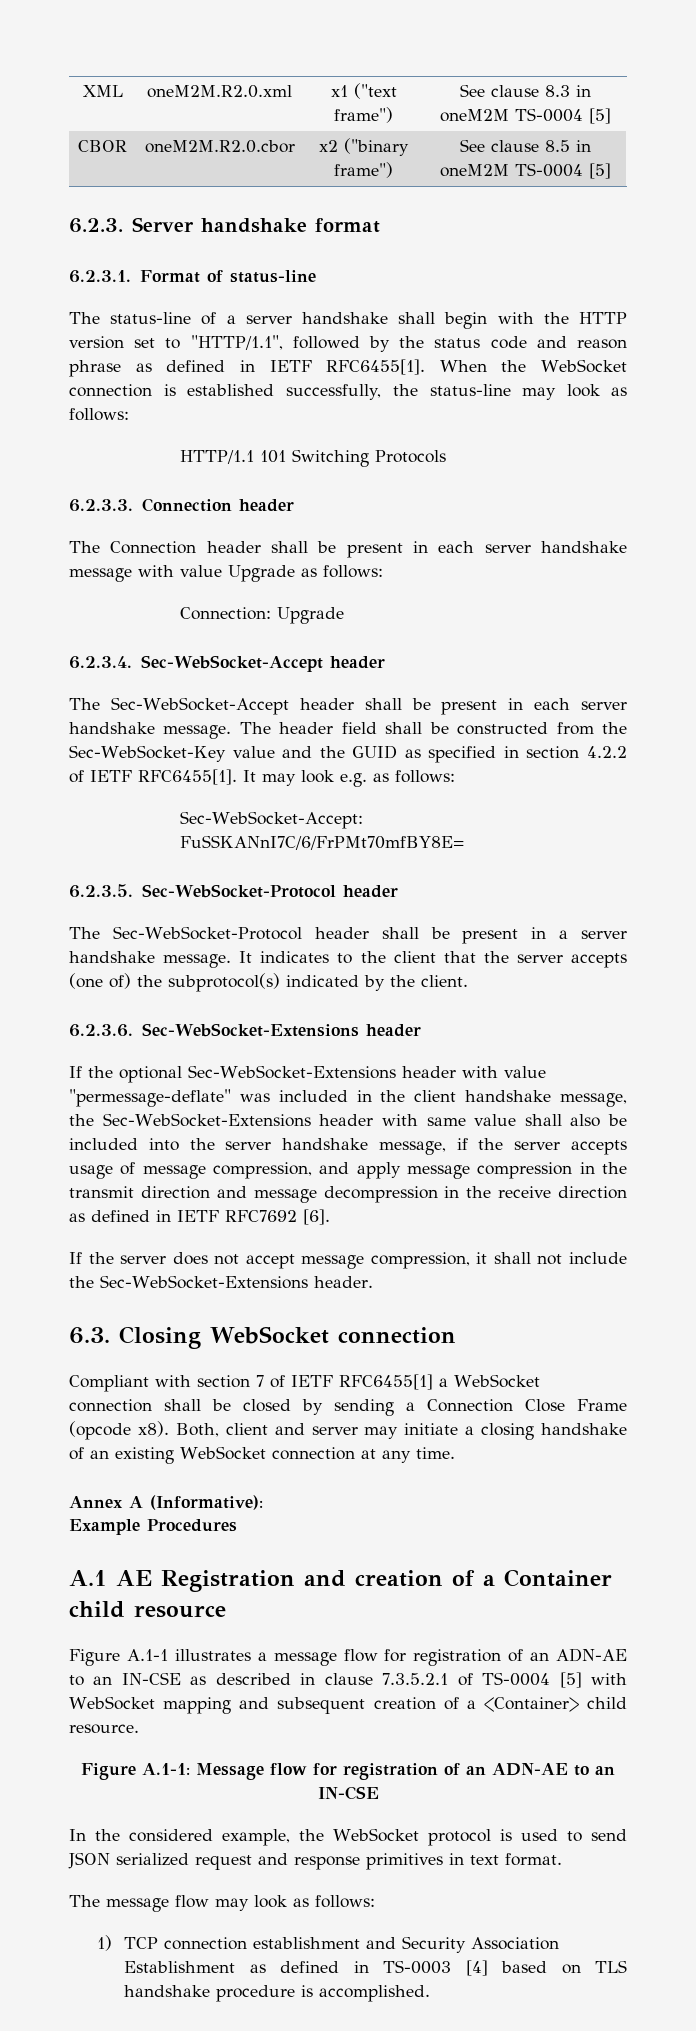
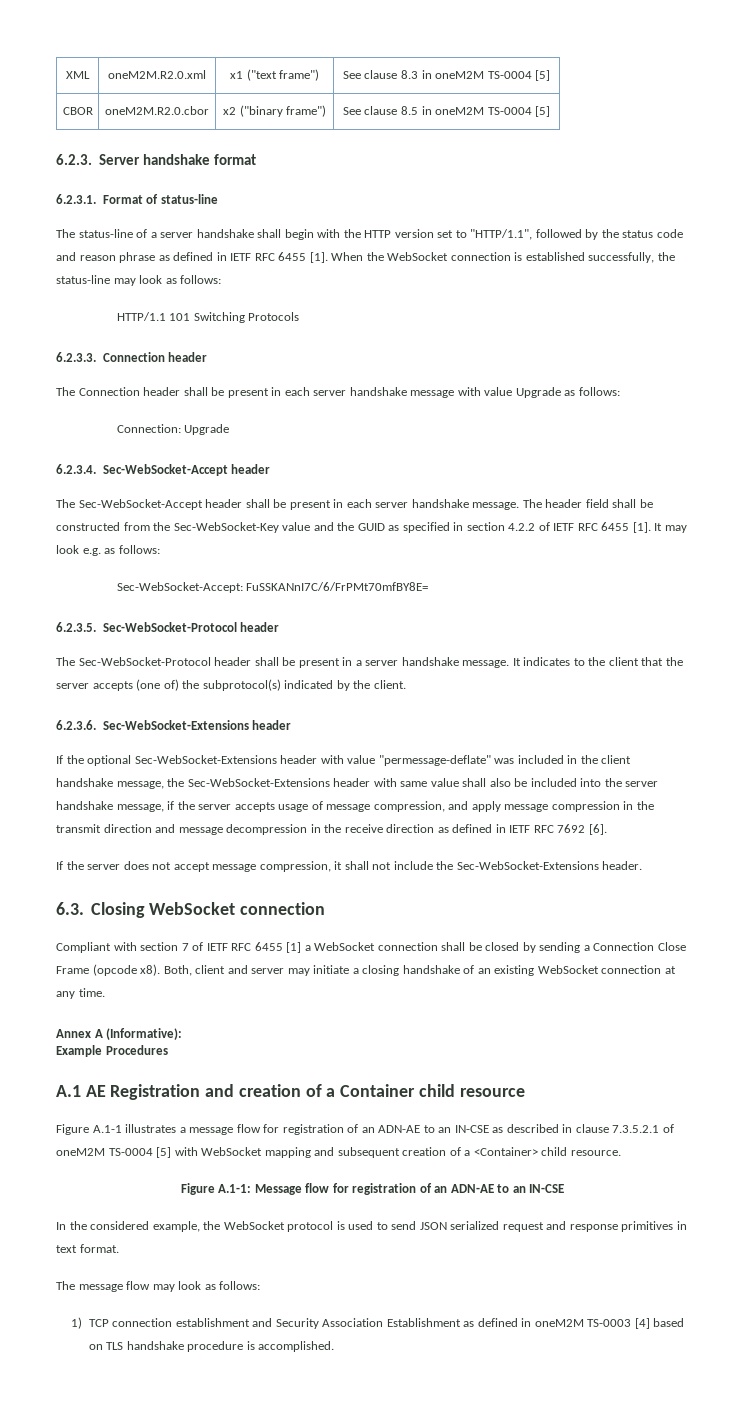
- The status-line of a server handshake shall begin with the HTTP version set to "HTTP/1.1", followed by the status code and reason phrase as defined in IETF RFC6455[1].
+ The status-line of a server handshake shall begin with the HTTP version set to "HTTP/1.1", followed by the status code and reason phrase as defined in IETF RFC 6455 [1].
- The header field shall be constructed from the Sec-WebSocket-Key value and the GUID as specified in section 4.2.2 of IETF RFC6455[1].
+ The header field shall be constructed from the Sec-WebSocket-Key value and the GUID as specified in section 4.2.2 of IETF RFC 6455 [1].
- If the optional Sec-WebSocket-Extensions header with value "permessage-deflate" was included in the client handshake message, the Sec-WebSocket-Extensions header with same value shall also be included into the server handshake message, if the server accepts usage of message compression, and apply message compression in the transmit direction and message decompression in the receive direction as defined in IETF RFC7692 [6].
+ If the optional Sec-WebSocket-Extensions header with value "permessage-deflate" was included in the client handshake message, the Sec-WebSocket-Extensions header with same value shall also be included into the server handshake message, if the server accepts usage of message compression, and apply message compression in the transmit direction and message decompression in the receive direction as defined in IETF RFC 7692 [6].
- Compliant with section 7 of IETF RFC6455[1] a WebSocket connection shall be closed by sending a Connection Close Frame (opcode x8).
+ Compliant with section 7 of IETF RFC 6455 [1] a WebSocket connection shall be closed by sending a Connection Close Frame (opcode x8).
- Figure A.1-1 illustrates a message flow for registration of an ADN-AE to an IN-CSE as described in clause 7.3.5.2.1 of TS-0004 [5] with WebSocket mapping and subsequent creation of a <Container> child resource.
+ Figure A.1-1 illustrates a message flow for registration of an ADN-AE to an IN-CSE as described in clause 7.3.5.2.1 of oneM2M TS-0004 [5] with WebSocket mapping and subsequent creation of a <Container> child resource.
- 1) TCP connection establishment and Security Association Establishment as defined in TS-0003 [4] based on TLS handshake procedure is accomplished.
+ 1) TCP connection establishment and Security Association Establishment as defined in oneM2M TS-0003 [4] based on TLS handshake procedure is accomplished.

